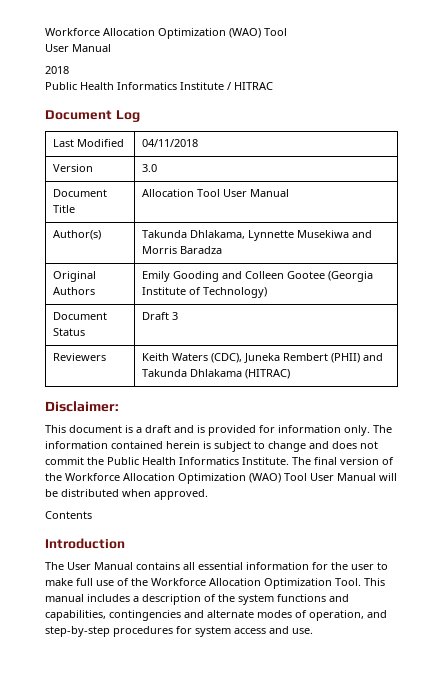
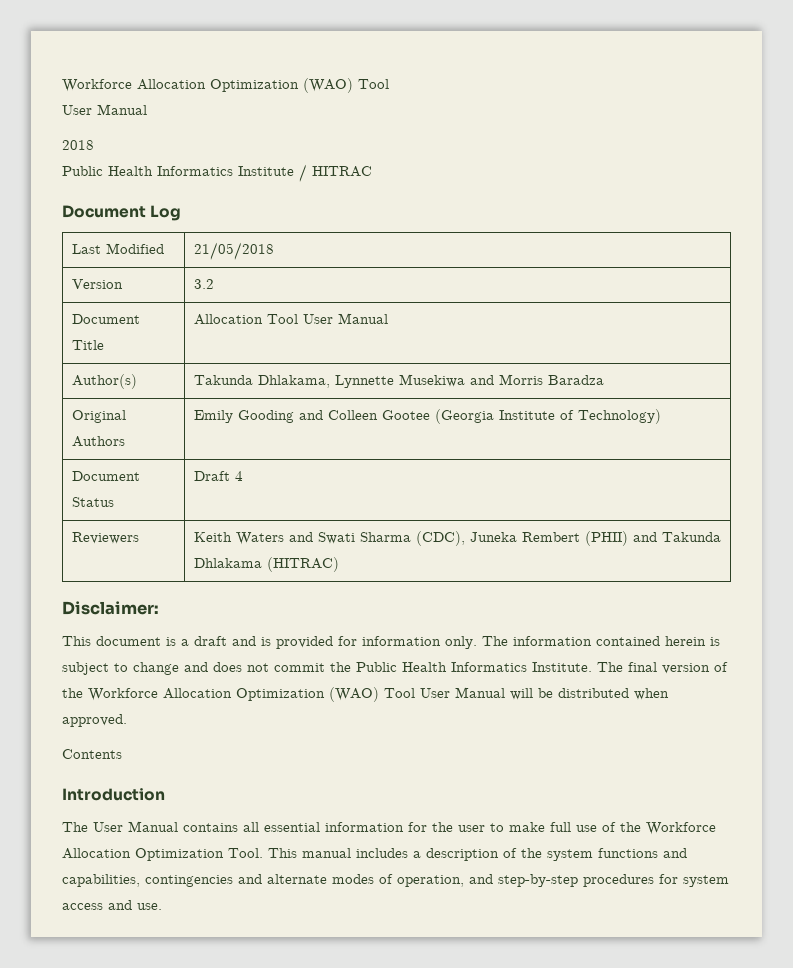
- Last Modified | 04/11/2018
+ Last Modified | 21/05/2018
- Version | 3.0
+ Version | 3.2
- Document Status | Draft 3
+ Document Status | Draft 4
- Reviewers | Keith Waters (CDC), Juneka Rembert (PHII) and Takunda Dhlakama (HITRAC)
+ Reviewers | Keith Waters and Swati Sharma (CDC), Juneka Rembert (PHII) and Takunda Dhlakama (HITRAC)

